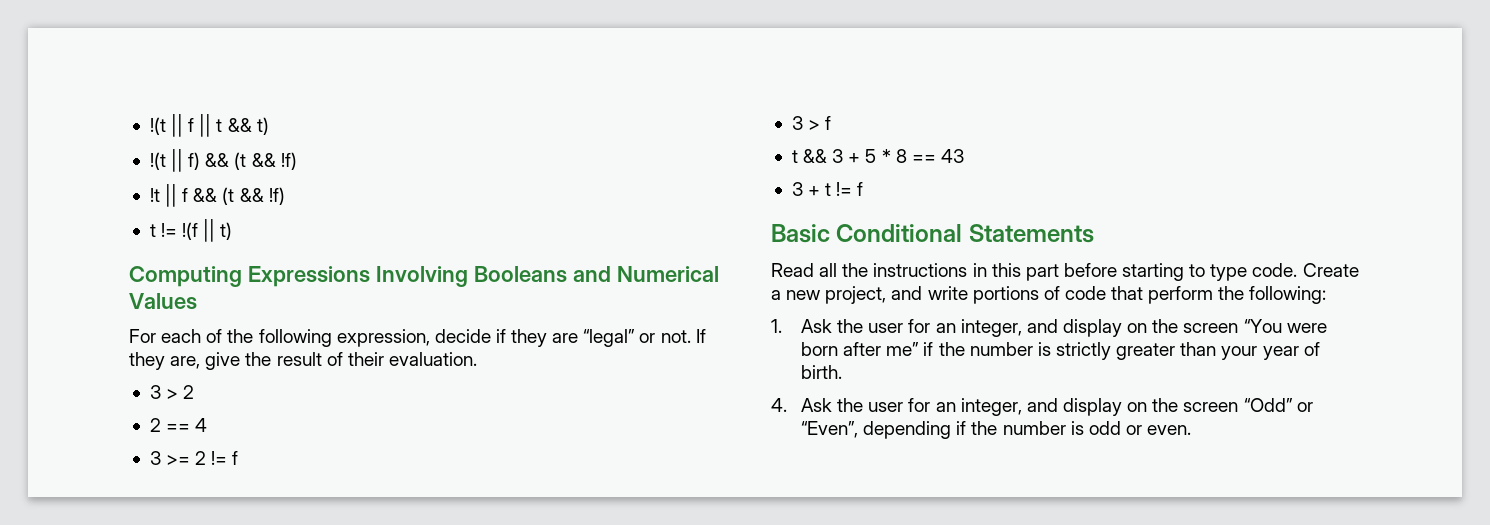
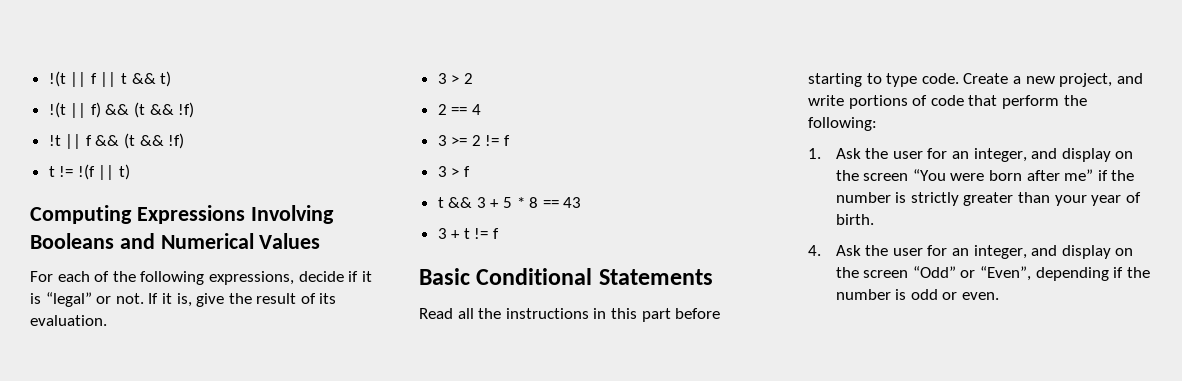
- For each of the following expression, decide if they are “legal” or not.
+ For each of the following expressions, decide if it is “legal” or not.
- If they are, give the result of their evaluation.
+ If it is, give the result of its evaluation.

